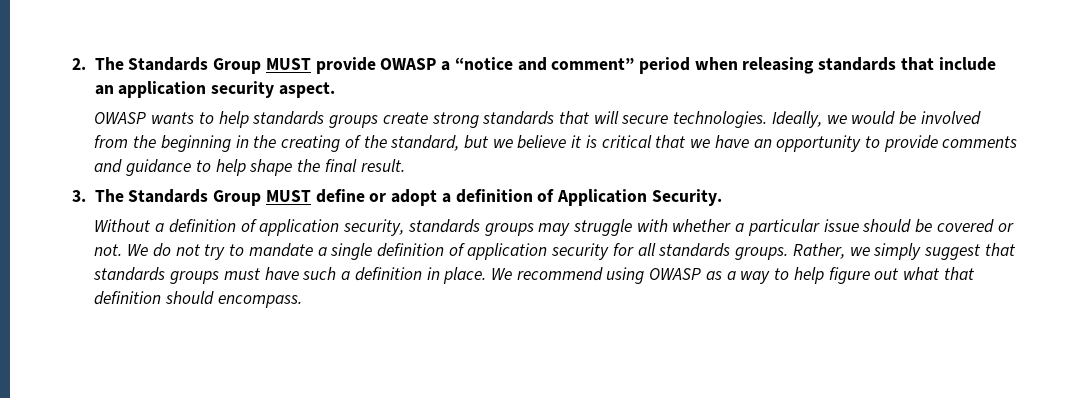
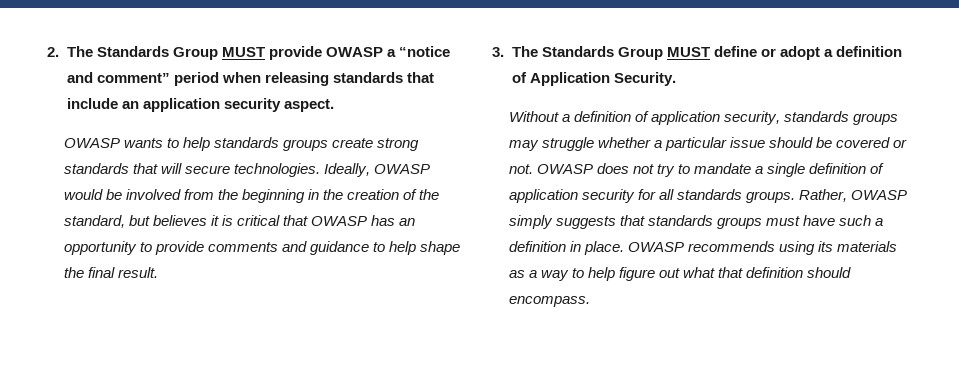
- Ideally, we would be involved from the beginning in the creating of the standard, but we believe it is critical that we have an opportunity to provide comments and guidance to help shape the final result.
+ Ideally, OWASP would be involved from the beginning in the creation of the standard, but believes it is critical that OWASP has an opportunity to provide comments and guidance to help shape the final result.
- Without a definition of application security, standards groups may struggle with whether a particular issue should be covered or not.
+ Without a definition of application security, standards groups may struggle whether a particular issue should be covered or not.
- We do not try to mandate a single definition of application security for all standards groups.
+ OWASP does not try to mandate a single definition of application security for all standards groups.
- Rather, we simply suggest that standards groups must have such a definition in place.
+ Rather, OWASP simply suggests that standards groups must have such a definition in place.
- We recommend using OWASP as a way to help figure out what that definition should encompass.
+ OWASP recommends using its materials as a way to help figure out what that definition should encompass.

